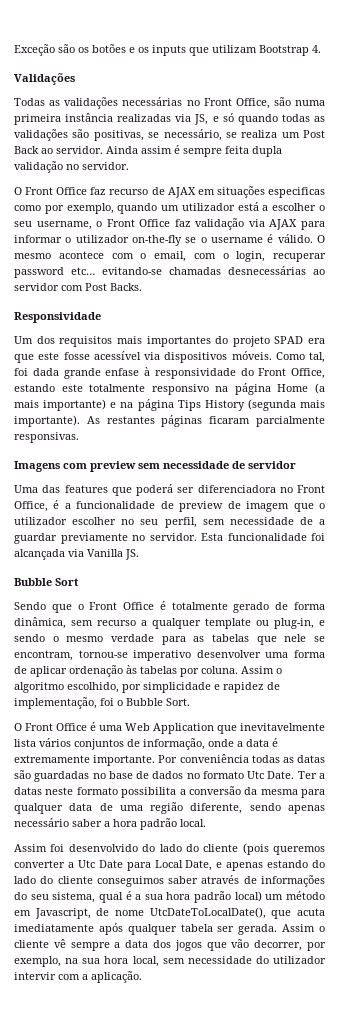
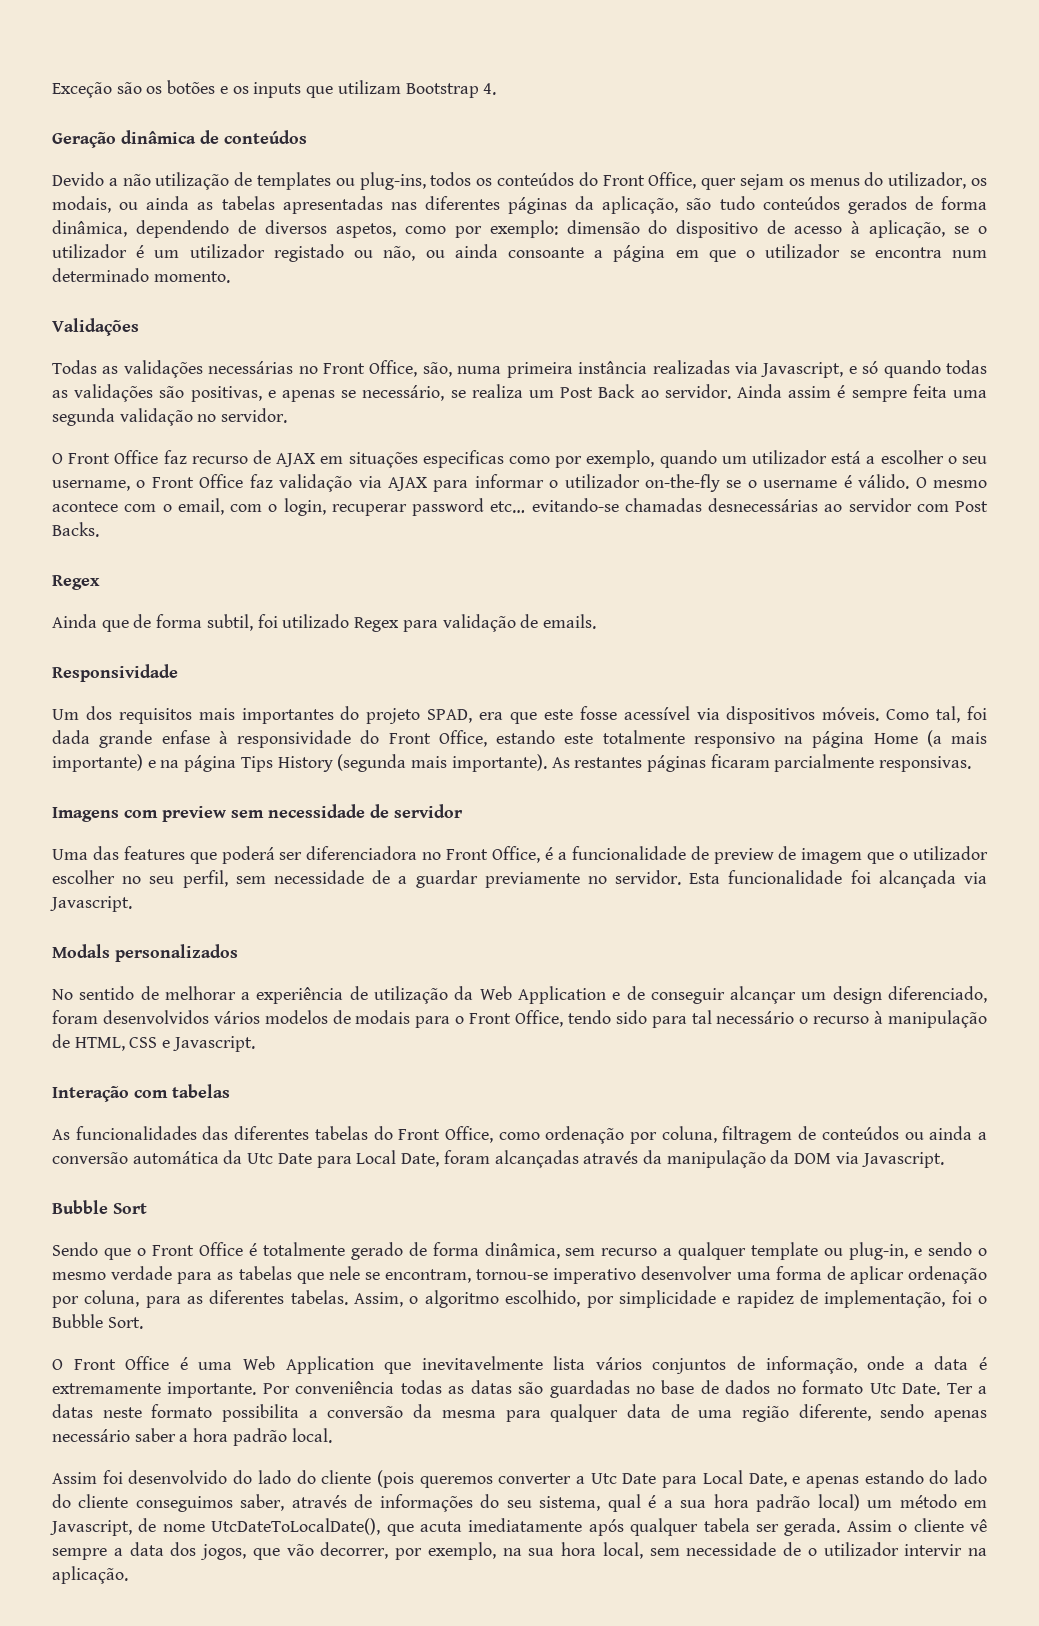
+ Geração dinâmica de conteúdos
+ Devido a não utilização de templates ou plug-ins, todos os conteúdos do Front Office, quer sejam os menus do utilizador, os modais, ou ainda as tabelas apresentadas nas diferentes páginas da aplicação, são tudo conteúdos gerados de forma dinâmica, dependendo de diversos aspetos, como por exemplo: dimensão do dispositivo de acesso à aplicação, se o utilizador é um utilizador registado ou não, ou ainda consoante a página em que o utilizador se encontra num determinado momento.
- Todas as validações necessárias no Front Office, são numa primeira instância realizadas via JS, e só quando todas as validações são positivas, se necessário, se realiza um Post Back ao servidor.
+ Todas as validações necessárias no Front Office, são, numa primeira instância realizadas via Javascript, e só quando todas as validações são positivas, e apenas se necessário, se realiza um Post Back ao servidor.
- Ainda assim é sempre feita dupla validação no servidor.
+ Ainda assim é sempre feita uma segunda validação no servidor.
  O mesmo acontece com o email, com o login, recuperar password etc… evitando-se chamadas desnecessárias ao servidor com Post Backs.
+ Regex
+ Ainda que de forma subtil, foi utilizado Regex para validação de emails.
- Um dos requisitos mais importantes do projeto SPAD era que este fosse acessível via dispositivos móveis.
+ Um dos requisitos mais importantes do projeto SPAD, era que este fosse acessível via dispositivos móveis.
- Esta funcionalidade foi alcançada via Vanilla JS.
+ Esta funcionalidade foi alcançada via Javascript.
+ Modals personalizados
+ No sentido de melhorar a experiência de utilização da Web Application e de conseguir alcançar um design diferenciado, foram desenvolvidos vários modelos de modais para o Front Office, tendo sido para tal necessário o recurso à manipulação de HTML, CSS e Javascript.
+ Interação com tabelas
+ As funcionalidades das diferentes tabelas do Front Office, como ordenação por coluna, filtragem de conteúdos ou ainda a conversão automática da Utc Date para Local Date, foram alcançadas através da manipulação da DOM via Javascript.
- Sendo que o Front Office é totalmente gerado de forma dinâmica, sem recurso a qualquer template ou plug-in, e sendo o mesmo verdade para as tabelas que nele se encontram, tornou-se imperativo desenvolver uma forma de aplicar ordenação às tabelas por coluna. Assim o algoritmo escolhido, por simplicidade e rapidez de implementação, foi o Bubble Sort.
+ Sendo que o Front Office é totalmente gerado de forma dinâmica, sem recurso a qualquer template ou plug-in, e sendo o mesmo verdade para as tabelas que nele se encontram, tornou-se imperativo desenvolver uma forma de aplicar ordenação por coluna, para as diferentes tabelas. Assim, o algoritmo escolhido, por simplicidade e rapidez de implementação, foi o Bubble Sort.
- Assim foi desenvolvido do lado do cliente (pois queremos converter a Utc Date para Local Date, e apenas estando do lado do cliente conseguimos saber através de informações do seu sistema, qual é a sua hora padrão local) um método em Javascript, de nome UtcDateToLocalDate(), que acuta imediatamente após qualquer tabela ser gerada.
+ Assim foi desenvolvido do lado do cliente (pois queremos converter a Utc Date para Local Date, e apenas estando do lado do cliente conseguimos saber, através de informações do seu sistema, qual é a sua hora padrão local) um método em Javascript, de nome UtcDateToLocalDate(), que acuta imediatamente após qualquer tabela ser gerada.
- Assim o cliente vê sempre a data dos jogos que vão decorrer, por exemplo, na sua hora local, sem necessidade do utilizador intervir com a aplicação.
+ Assim o cliente vê sempre a data dos jogos, que vão decorrer, por exemplo, na sua hora local, sem necessidade de o utilizador intervir na aplicação.

